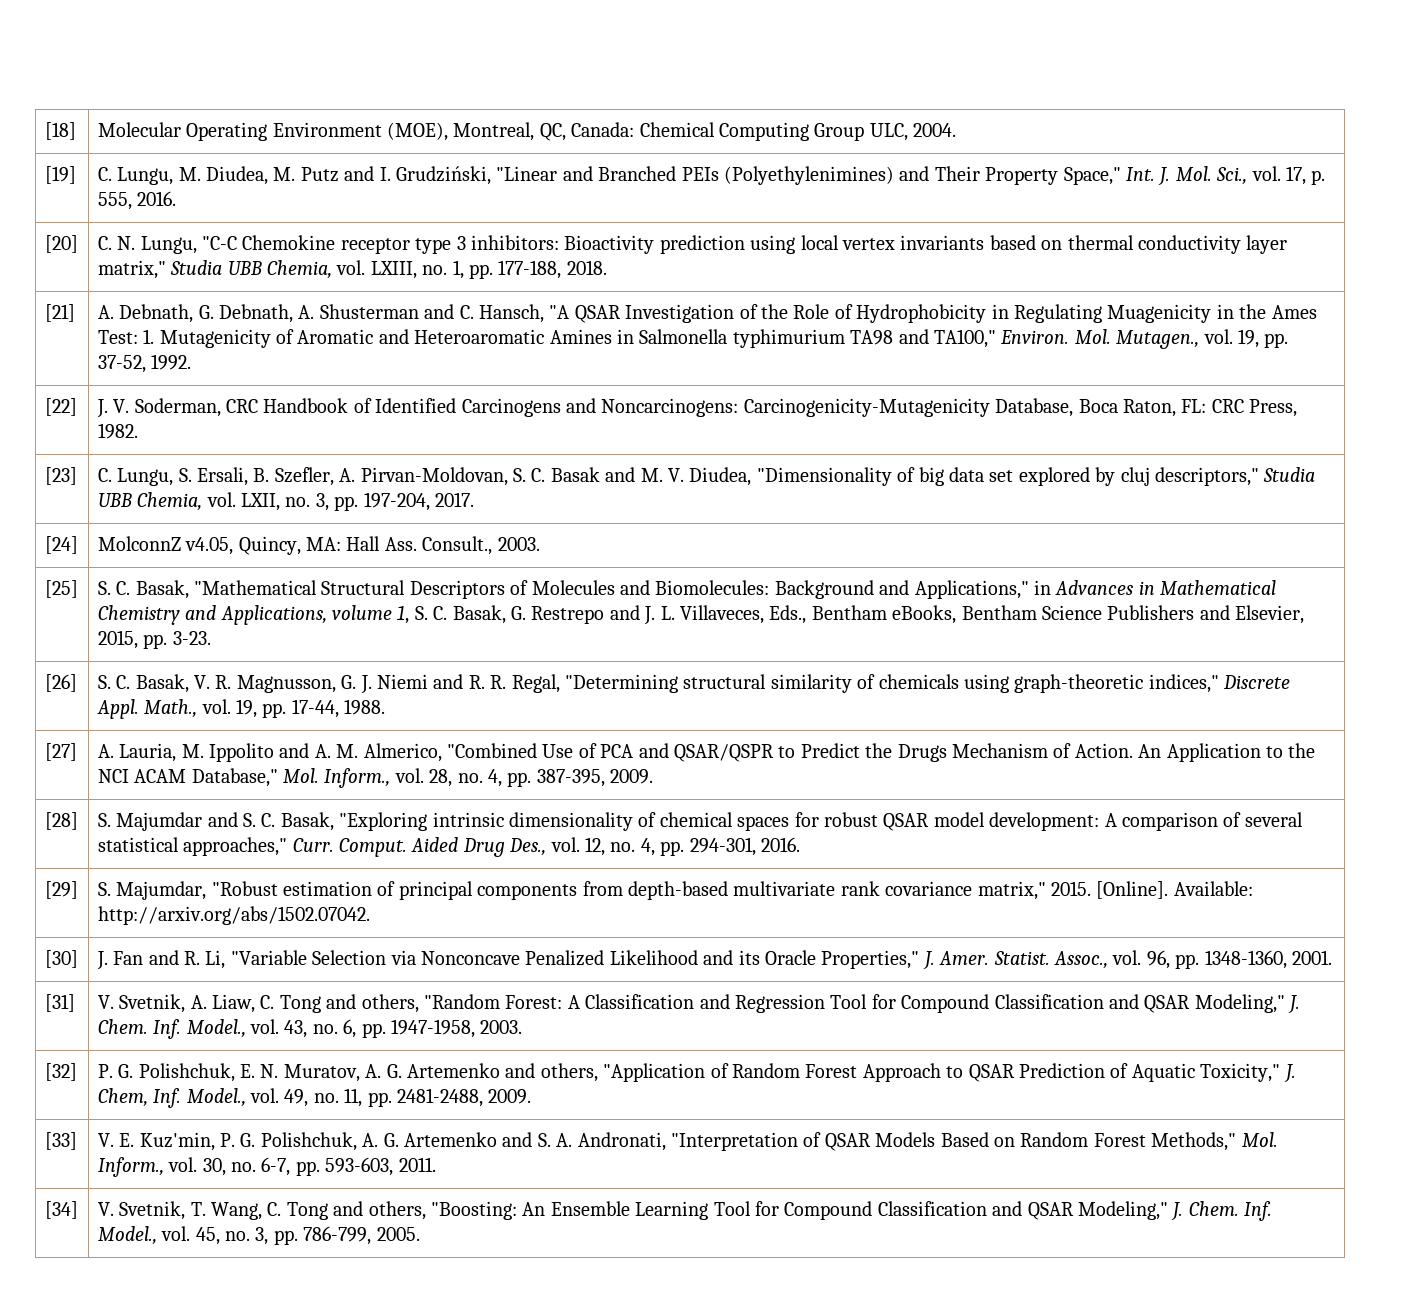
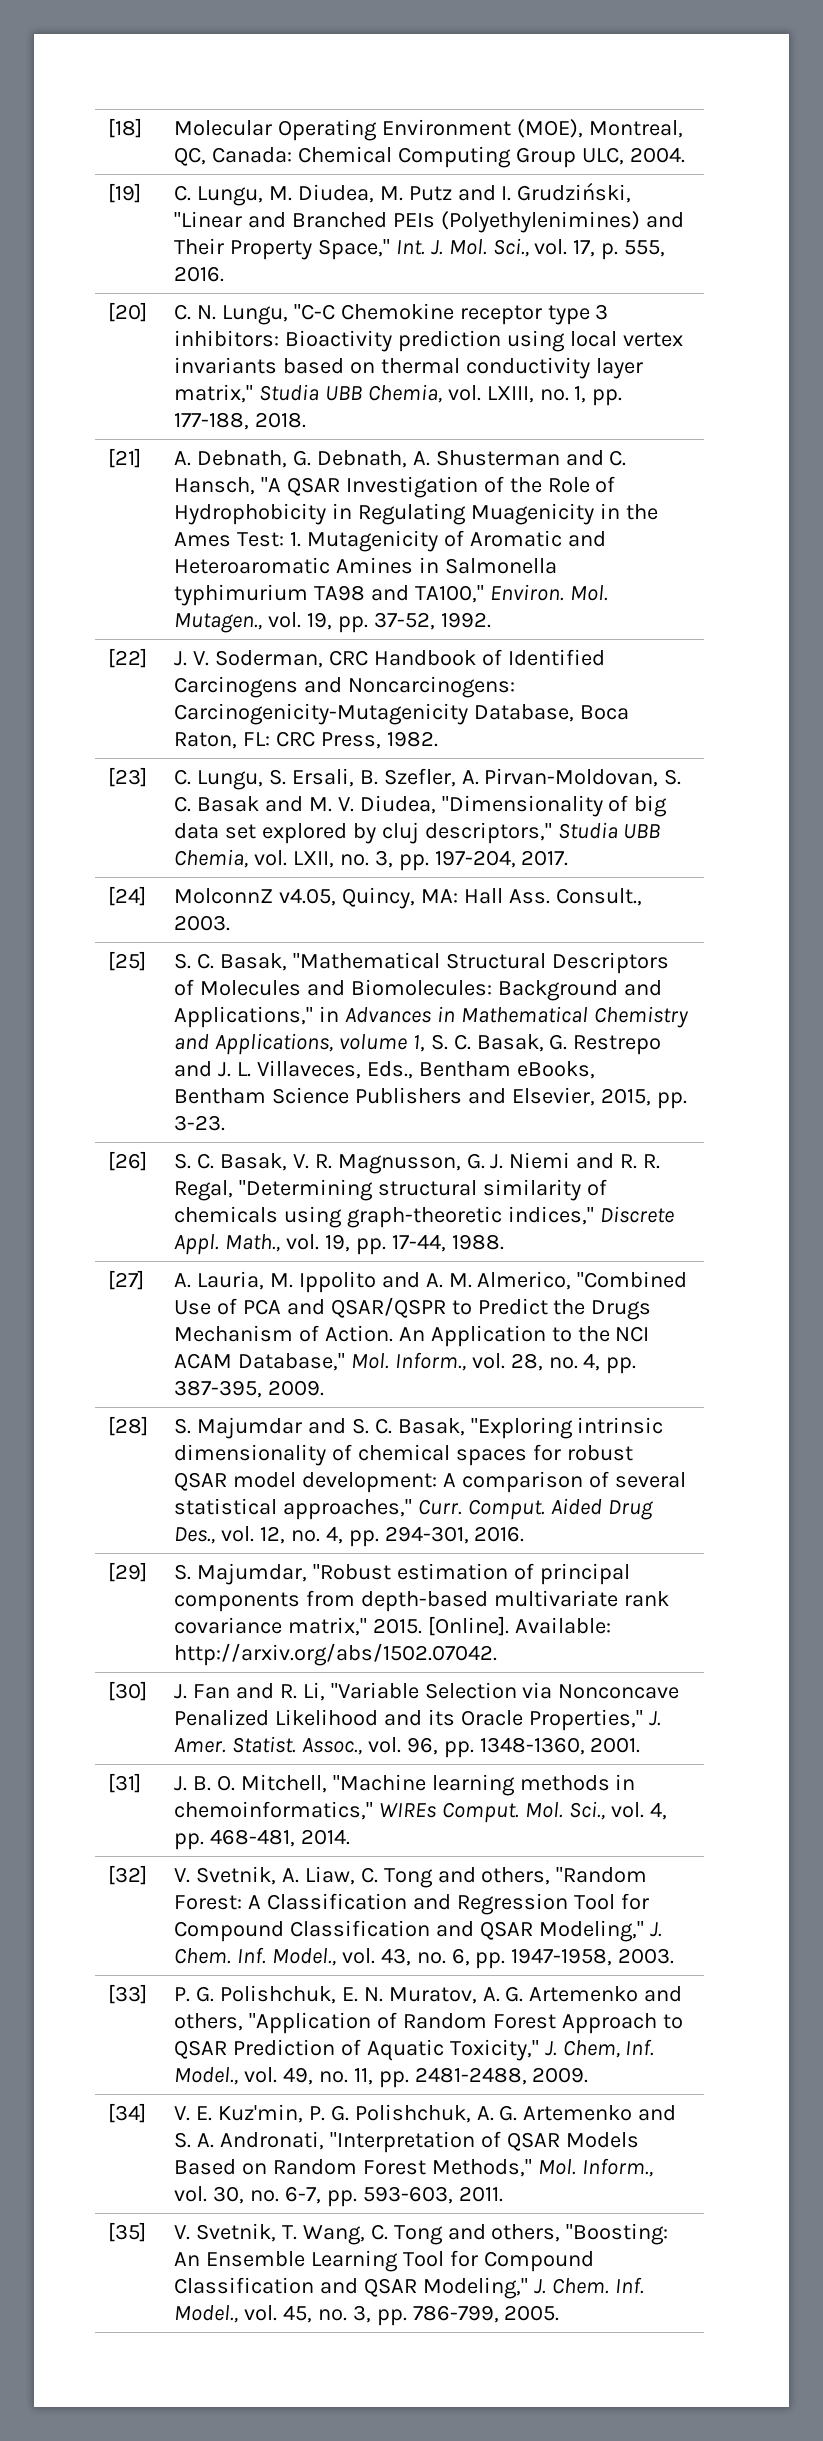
- [31] | V. Svetnik, A. Liaw, C. Tong and others, "Random Forest: A Classification and Regression Tool for Compound Classification and QSAR Modeling," J. Chem. Inf. Model., vol. 43, no. 6, pp. 1947-1958, 2003.
+ [31] | J. B. O. Mitchell, "Machine learning methods in chemoinformatics," WIREs Comput. Mol. Sci., vol. 4, pp. 468-481, 2014.
+ [32] | V. Svetnik, A. Liaw, C. Tong and others, "Random Forest: A Classification and Regression Tool for Compound Classification and QSAR Modeling," J. Chem. Inf. Model., vol. 43, no. 6, pp. 1947-1958, 2003.
- [32] | P. G. Polishchuk, E. N. Muratov, A. G. Artemenko and others, "Application of Random Forest Approach to QSAR Prediction of Aquatic Toxicity," J. Chem, Inf. Model., vol. 49, no. 11, pp. 2481-2488, 2009.
+ [33] | P. G. Polishchuk, E. N. Muratov, A. G. Artemenko and others, "Application of Random Forest Approach to QSAR Prediction of Aquatic Toxicity," J. Chem, Inf. Model., vol. 49, no. 11, pp. 2481-2488, 2009.
- [33] | V. E. Kuz'min, P. G. Polishchuk, A. G. Artemenko and S. A. Andronati, "Interpretation of QSAR Models Based on Random Forest Methods," Mol. Inform., vol. 30, no. 6-7, pp. 593-603, 2011.
+ [34] | V. E. Kuz'min, P. G. Polishchuk, A. G. Artemenko and S. A. Andronati, "Interpretation of QSAR Models Based on Random Forest Methods," Mol. Inform., vol. 30, no. 6-7, pp. 593-603, 2011.
- [34] | V. Svetnik, T. Wang, C. Tong and others, "Boosting: An Ensemble Learning Tool for Compound Classification and QSAR Modeling," J. Chem. Inf. Model., vol. 45, no. 3, pp. 786-799, 2005.
+ [35] | V. Svetnik, T. Wang, C. Tong and others, "Boosting: An Ensemble Learning Tool for Compound Classification and QSAR Modeling," J. Chem. Inf. Model., vol. 45, no. 3, pp. 786-799, 2005.

